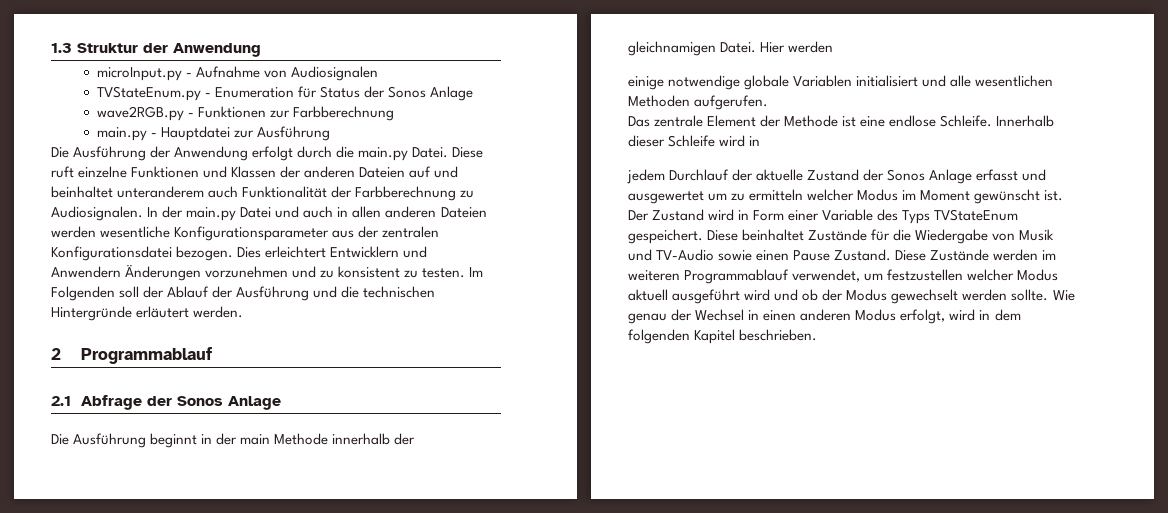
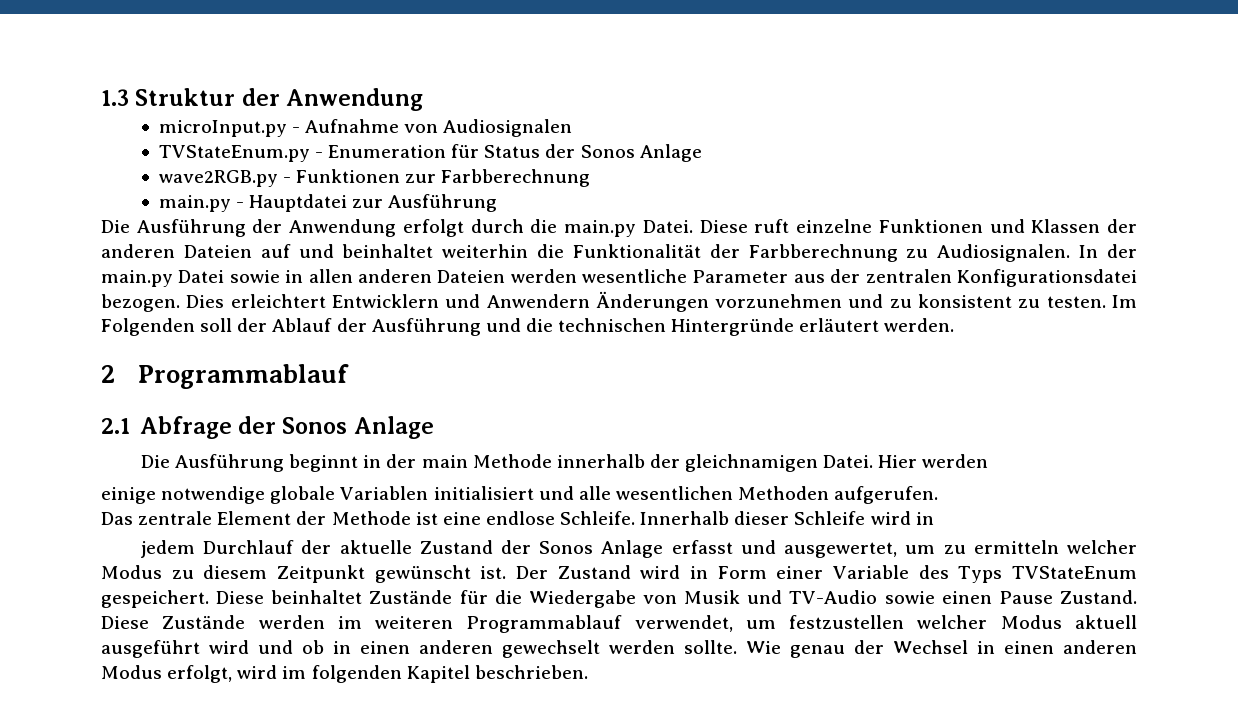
- Diese ruft einzelne Funktionen und Klassen der anderen Dateien auf und beinhaltet unteranderem auch Funktionalität der Farbberechnung zu Audiosignalen.
+ Diese ruft einzelne Funktionen und Klassen der anderen Dateien auf und beinhaltet weiterhin die Funktionalität der Farbberechnung zu Audiosignalen.
- In der main.py Datei und auch in allen anderen Dateien werden wesentliche Konfigurationsparameter aus der zentralen Konfigurationsdatei bezogen.
+ In der main.py Datei sowie in allen anderen Dateien werden wesentliche Parameter aus der zentralen Konfigurationsdatei bezogen.
- jedem Durchlauf der aktuelle Zustand der Sonos Anlage erfasst und ausgewertet um zu ermitteln welcher Modus im Moment gewünscht ist.
+ jedem Durchlauf der aktuelle Zustand der Sonos Anlage erfasst und ausgewertet, um zu ermitteln welcher Modus zu diesem Zeitpunkt gewünscht ist.
- Diese Zustände werden im weiteren Programmablauf verwendet, um festzustellen welcher Modus aktuell ausgeführt wird und ob der Modus gewechselt werden sollte.
+ Diese Zustände werden im weiteren Programmablauf verwendet, um festzustellen welcher Modus aktuell ausgeführt wird und ob in einen anderen gewechselt werden sollte.
- Wie genau der Wechsel in einen anderen Modus erfolgt, wird in dem folgenden Kapitel beschrieben.
+ Wie genau der Wechsel in einen anderen Modus erfolgt, wird im folgenden Kapitel beschrieben.

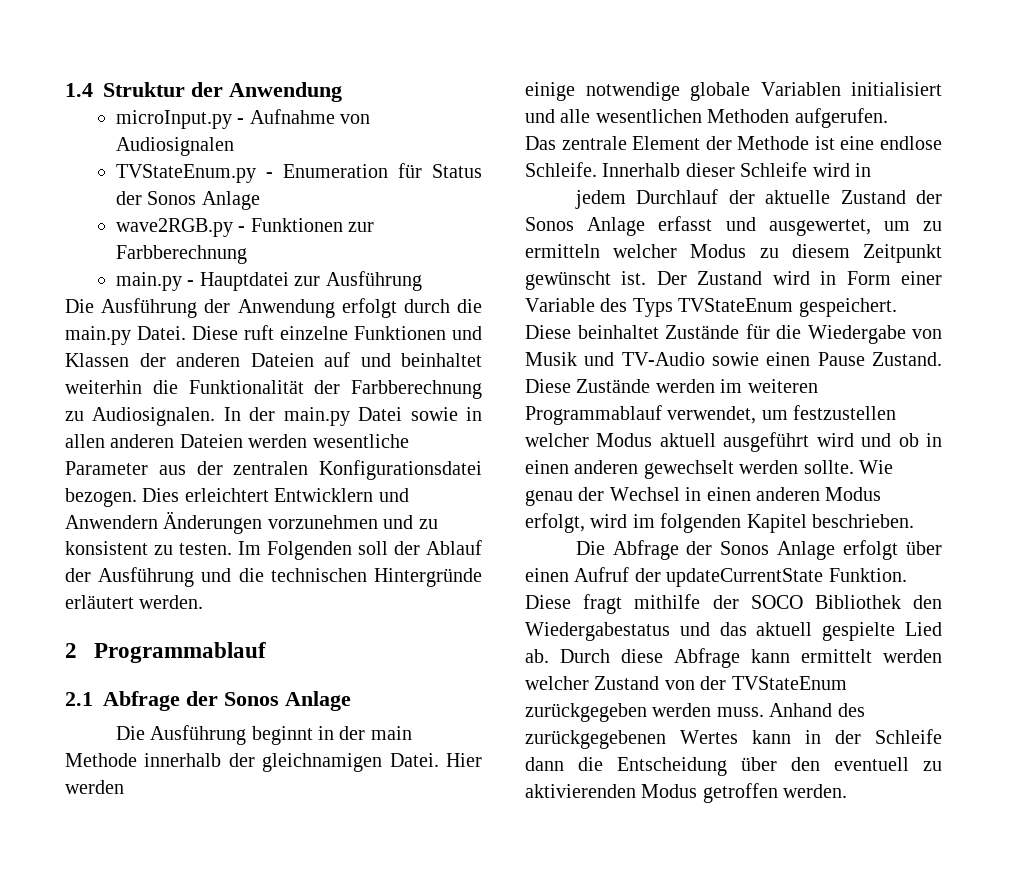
- 1.3 Struktur der Anwendung
+ 1.4 Struktur der Anwendung
+ Die Abfrage der Sonos Anlage erfolgt über einen Aufruf der updateCurrentState Funktion. Diese fragt mithilfe der SOCO Bibliothek den Wiedergabestatus und das aktuell gespielte Lied ab. Durch diese Abfrage kann ermittelt werden welcher Zustand von der TVStateEnum zurückgegeben werden muss. Anhand des zurückgegebenen Wertes kann in der Schleife dann die Entscheidung über den eventuell zu aktivierenden Modus getroffen werden.

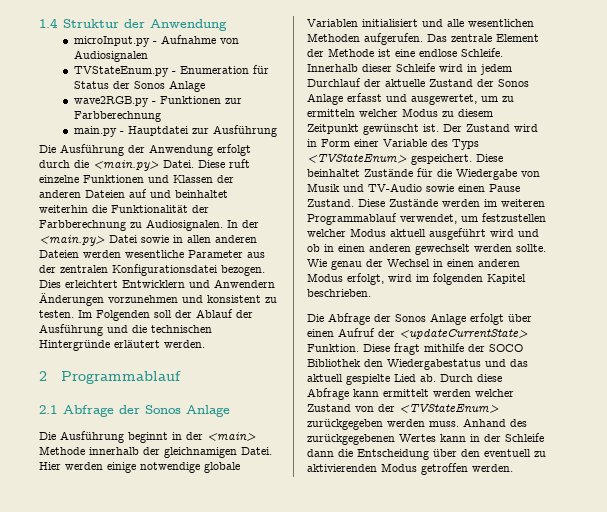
- Die Ausführung der Anwendung erfolgt durch die main.py Datei.
+ Die Ausführung der Anwendung erfolgt durch die <main.py> Datei.
- In der main.py Datei sowie in allen anderen Dateien werden wesentliche Parameter aus der zentralen Konfigurationsdatei bezogen.
+ In der <main.py> Datei sowie in allen anderen Dateien werden wesentliche Parameter aus der zentralen Konfigurationsdatei bezogen.
- Dies erleichtert Entwicklern und Anwendern Änderungen vorzunehmen und zu konsistent zu testen.
+ Dies erleichtert Entwicklern und Anwendern Änderungen vorzunehmen und konsistent zu testen.
- Die Ausführung beginnt in der main Methode innerhalb der gleichnamigen Datei.
+ Die Ausführung beginnt in der <main> Methode innerhalb der gleichnamigen Datei.
- Hier werden
- einige notwendige globale Variablen initialisiert und alle wesentlichen Methoden aufgerufen.
- Das zentrale Element der Methode ist eine endlose Schleife.
+ Hier werden einige notwendige globale Variablen initialisiert und alle wesentlichen Methoden aufgerufen. Das zentrale Element der Methode ist eine endlose Schleife.
- Innerhalb dieser Schleife wird in
- jedem Durchlauf der aktuelle Zustand der Sonos Anlage erfasst und ausgewertet, um zu ermitteln welcher Modus zu diesem Zeitpunkt gewünscht ist.
+ Innerhalb dieser Schleife wird in jedem Durchlauf der aktuelle Zustand der Sonos Anlage erfasst und ausgewertet, um zu ermitteln welcher Modus zu diesem Zeitpunkt gewünscht ist.
- Der Zustand wird in Form einer Variable des Typs TVStateEnum gespeichert.
+ Der Zustand wird in Form einer Variable des Typs <TVStateEnum> gespeichert.
- Die Abfrage der Sonos Anlage erfolgt über einen Aufruf der updateCurrentState Funktion.
+ Die Abfrage der Sonos Anlage erfolgt über einen Aufruf der <updateCurrentState> Funktion.
- Durch diese Abfrage kann ermittelt werden welcher Zustand von der TVStateEnum zurückgegeben werden muss.
+ Durch diese Abfrage kann ermittelt werden welcher Zustand von der <TVStateEnum> zurückgegeben werden muss.

